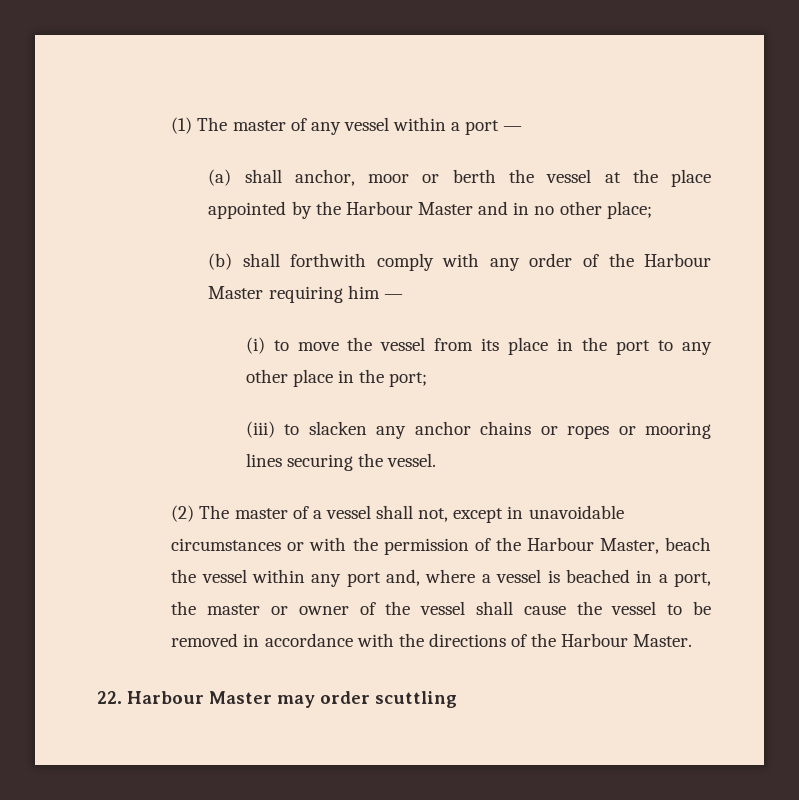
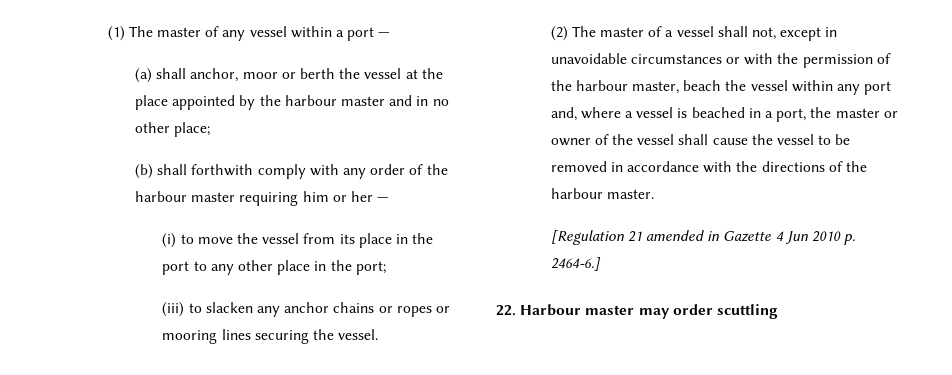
- (a) shall anchor, moor or berth the vessel at the place appointed by the Harbour Master and in no other place;
+ (a) shall anchor, moor or berth the vessel at the place appointed by the harbour master and in no other place;
- (b) shall forthwith comply with any order of the Harbour Master requiring him —
+ (b) shall forthwith comply with any order of the harbour master requiring him or her —
- (2) The master of a vessel shall not, except in unavoidable circumstances or with the permission of the Harbour Master, beach the vessel within any port and, where a vessel is beached in a port, the master or owner of the vessel shall cause the vessel to be removed in accordance with the directions of the Harbour Master.
+ (2) The master of a vessel shall not, except in unavoidable circumstances or with the permission of the harbour master, beach the vessel within any port and, where a vessel is beached in a port, the master or owner of the vessel shall cause the vessel to be removed in accordance with the directions of the harbour master.
+ [Regulation 21 amended in Gazette 4 Jun 2010 p. 2464-6.]
- 22. Harbour Master may order scuttling
+ 22. Harbour master may order scuttling

